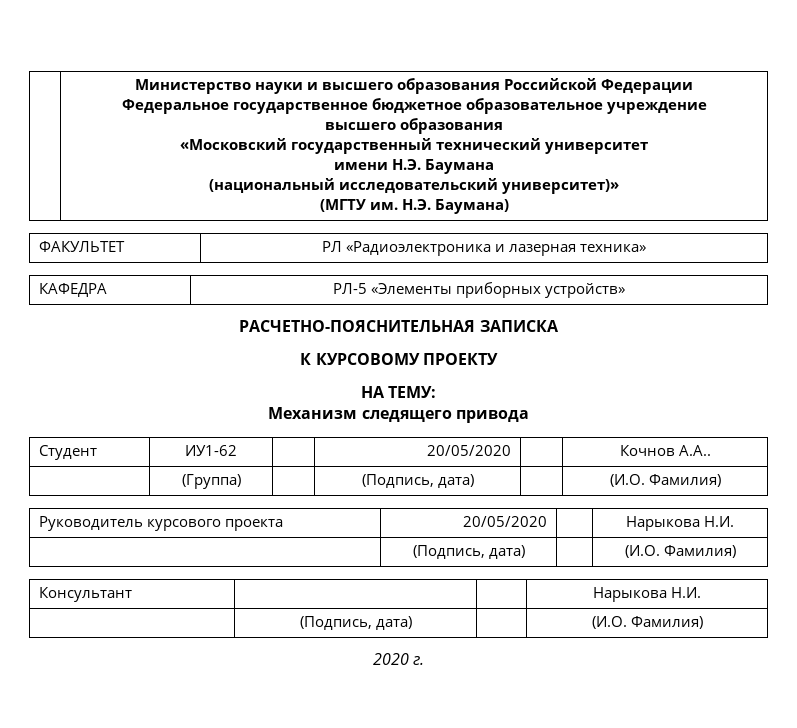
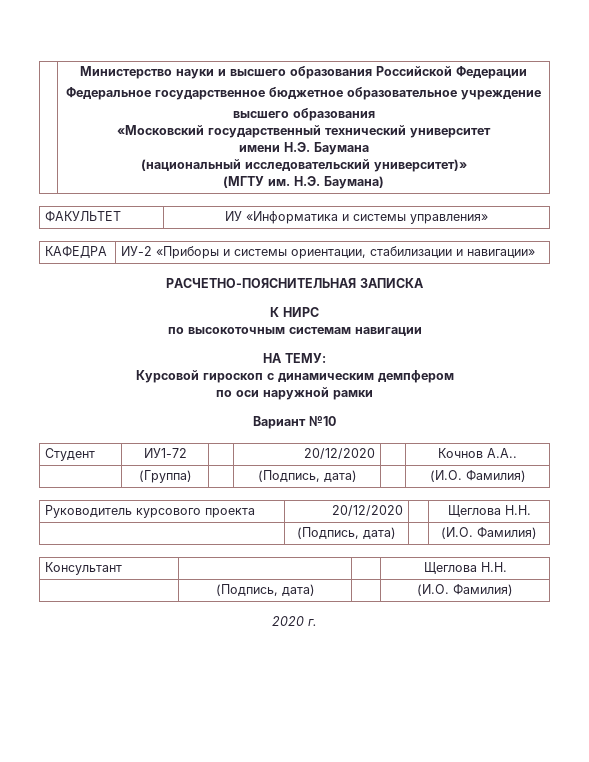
- ФАКУЛЬТЕТ | РЛ «Радиоэлектроника и лазерная техника»
- КАФЕДРА | РЛ-5 «Элементы приборных устройств»
+ ФАКУЛЬТЕТ | ИУ «Информатика и системы управления»
+ КАФЕДРА | ИУ-2 «Приборы и системы ориентации, стабилизации и навигации»
  РАСЧЕТНО-ПОЯСНИТЕЛЬНАЯ ЗАПИСКА
- К КУРСОВОМУ ПРОЕКТУ
+ К НИРС
+ по высокоточным системам навигации
  НА ТЕМУ:
- Механизм следящего привода
+ Курсовой гироскоп с динамическим демпфером
+ по оси наружной рамки
+ Вариант №10
- Студент | ИУ1-62 | | 20/05/2020 | | Кочнов А.А..
+ Студент | ИУ1-72 | | 20/12/2020 | | Кочнов А.А..
- Руководитель курсового проекта | 20/05/2020 | | Нарыкова Н.И.
+ Руководитель курсового проекта | 20/12/2020 | | Щеглова Н.Н.
- Консультант | | | Нарыкова Н.И.
+ Консультант | | | Щеглова Н.Н.

